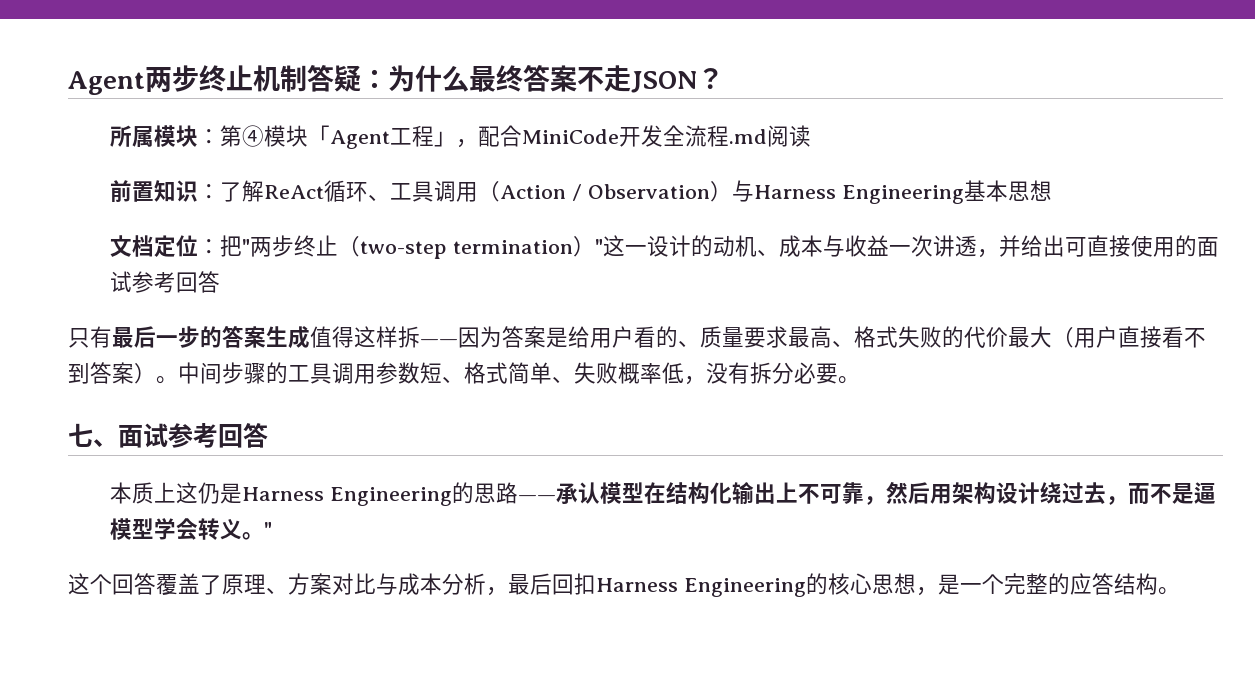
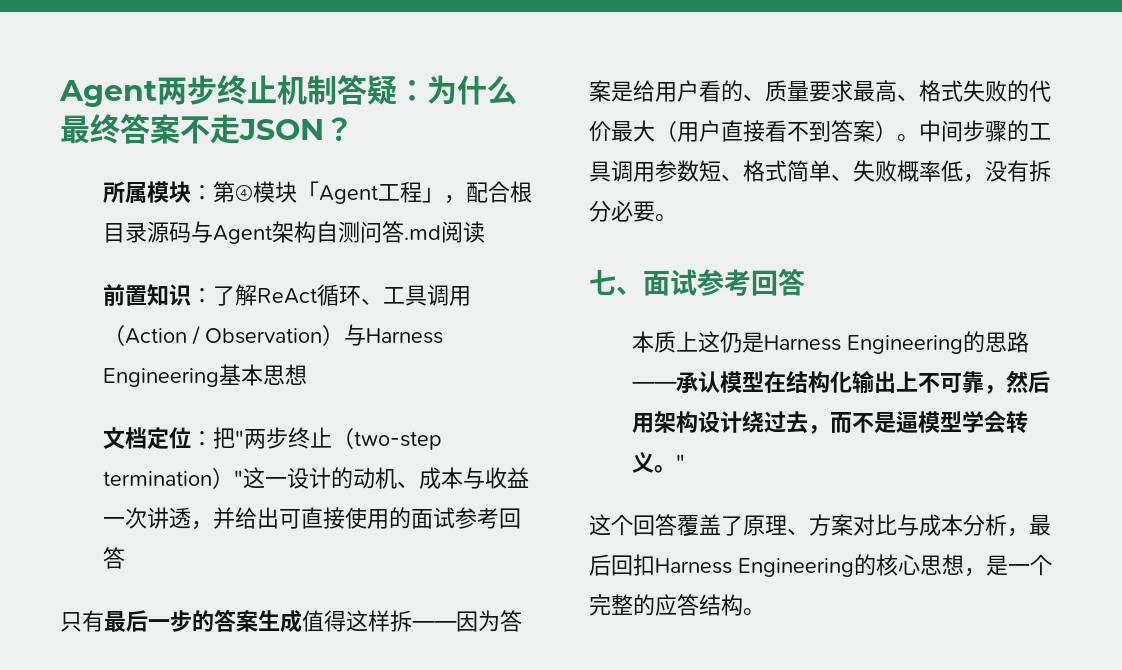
- 所属模块：第④模块「Agent工程」，配合MiniCode开发全流程.md阅读
+ 所属模块：第④模块「Agent工程」，配合根目录源码与Agent架构自测问答.md阅读

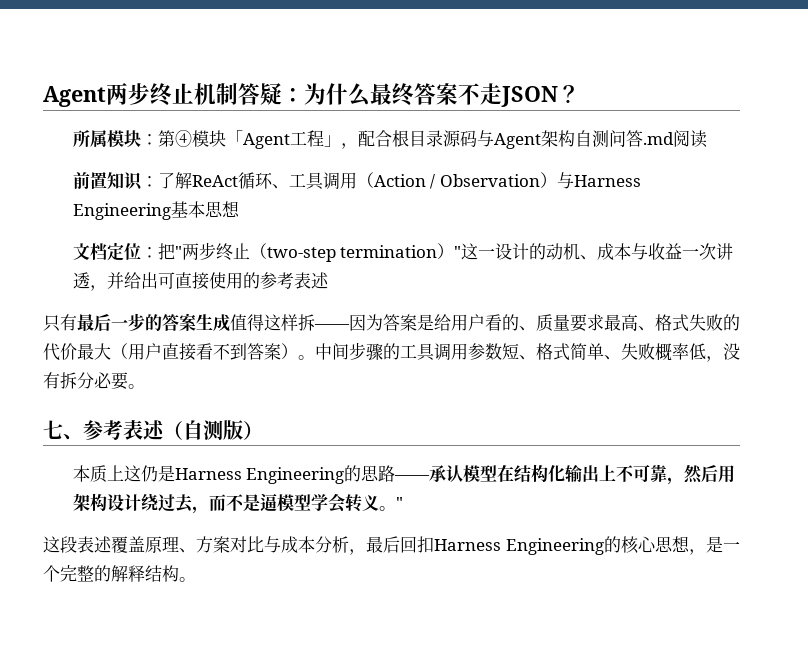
- 文档定位：把"两步终止（two-step termination）"这一设计的动机、成本与收益一次讲透，并给出可直接使用的面试参考回答
+ 文档定位：把"两步终止（two-step termination）"这一设计的动机、成本与收益一次讲透，并给出可直接使用的参考表述
- 七、面试参考回答
+ 七、参考表述（自测版）
- 这个回答覆盖了原理、方案对比与成本分析，最后回扣Harness Engineering的核心思想，是一个完整的应答结构。
+ 这段表述覆盖原理、方案对比与成本分析，最后回扣Harness Engineering的核心思想，是一个完整的解释结构。

